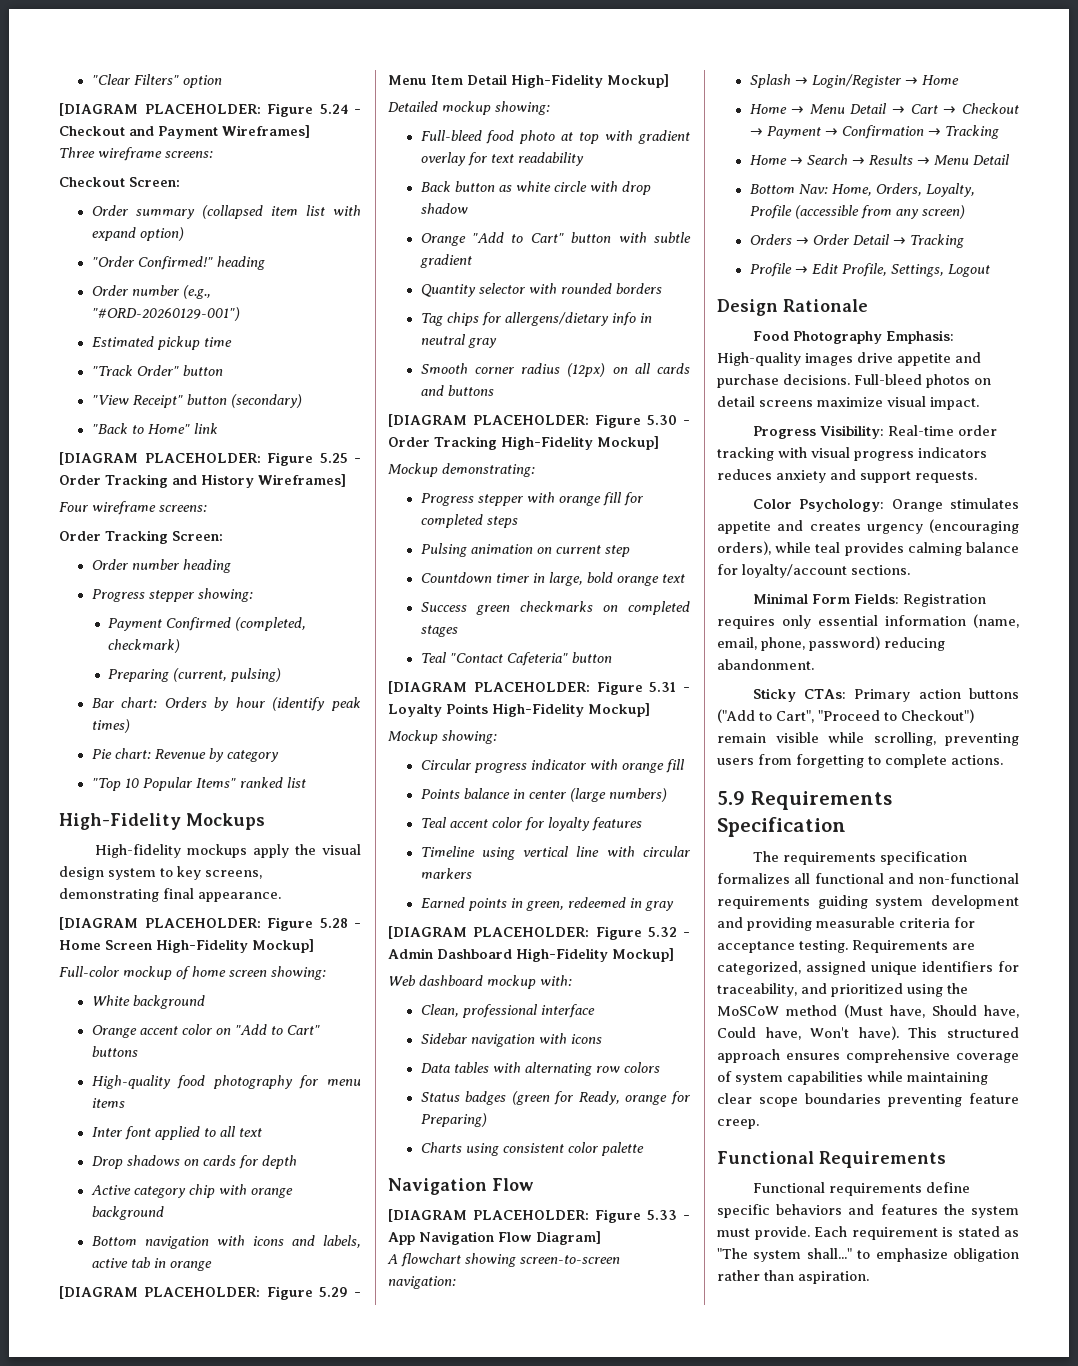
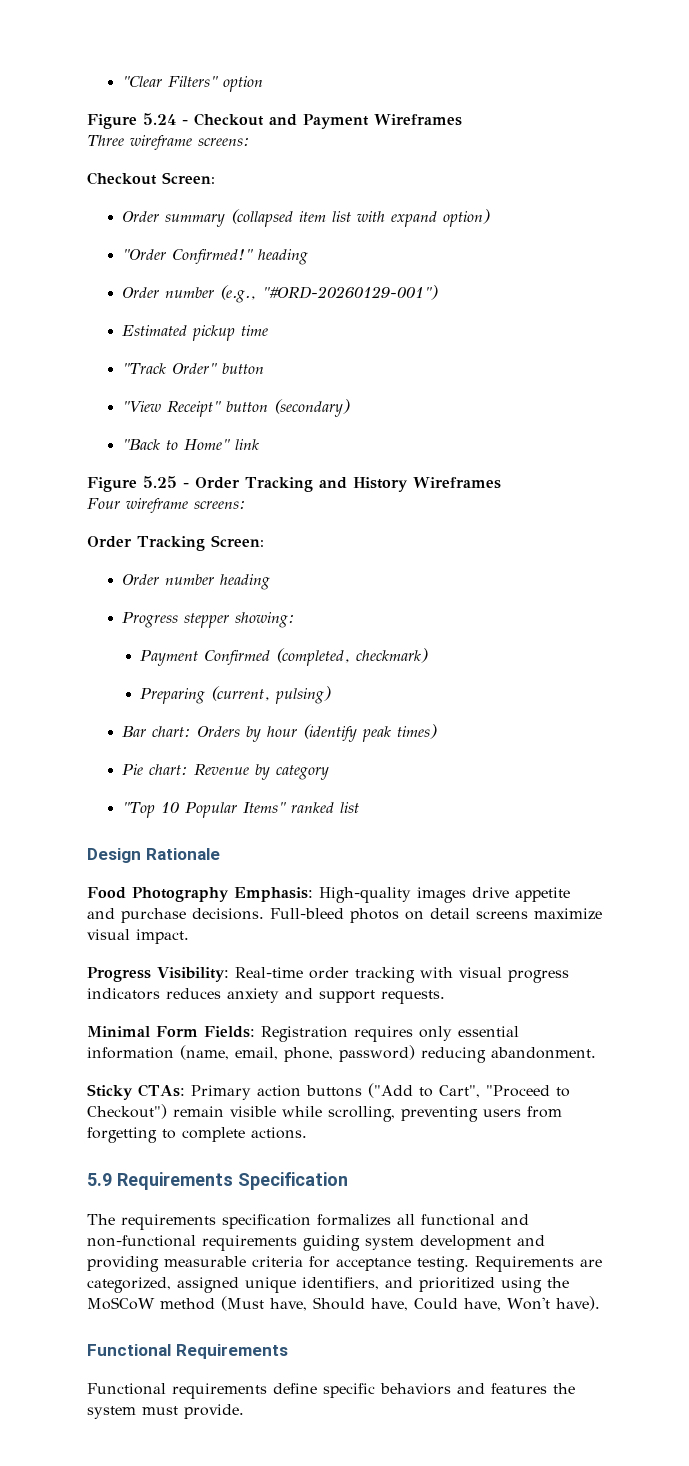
- [DIAGRAM PLACEHOLDER: Figure 5.24 - Checkout and Payment Wireframes]
+ Figure 5.24 - Checkout and Payment Wireframes
- [DIAGRAM PLACEHOLDER: Figure 5.25 - Order Tracking and History Wireframes]
+ Figure 5.25 - Order Tracking and History Wireframes
- High-Fidelity Mockups
- High-fidelity mockups apply the visual design system to key screens, demonstrating final appearance.
- [DIAGRAM PLACEHOLDER: Figure 5.28 - Home Screen High-Fidelity Mockup]
- Full-color mockup of home screen showing:
- White background
- Orange accent color on "Add to Cart" buttons
- High-quality food photography for menu items
- Inter font applied to all text
- Drop shadows on cards for depth
- Active category chip with orange background
- Bottom navigation with icons and labels, active tab in orange
- [DIAGRAM PLACEHOLDER: Figure 5.29 - Menu Item Detail High-Fidelity Mockup]
- Detailed mockup showing:
- Full-bleed food photo at top with gradient overlay for text readability
- Back button as white circle with drop shadow
- Orange "Add to Cart" button with subtle gradient
- Quantity selector with rounded borders
- Tag chips for allergens/dietary info in neutral gray
- Smooth corner radius (12px) on all cards and buttons
- [DIAGRAM PLACEHOLDER: Figure 5.30 - Order Tracking High-Fidelity Mockup]
- Mockup demonstrating:
- Progress stepper with orange fill for completed steps
- Pulsing animation on current step
- Countdown timer in large, bold orange text
- Success green checkmarks on completed stages
- Teal "Contact Cafeteria" button
- [DIAGRAM PLACEHOLDER: Figure 5.31 - Loyalty Points High-Fidelity Mockup]
- Mockup showing:
- Circular progress indicator with orange fill
- Points balance in center (large numbers)
- Teal accent color for loyalty features
- Timeline using vertical line with circular markers
- Earned points in green, redeemed in gray
- [DIAGRAM PLACEHOLDER: Figure 5.32 - Admin Dashboard High-Fidelity Mockup]
- Web dashboard mockup with:
- Clean, professional interface
- Sidebar navigation with icons
- Data tables with alternating row colors
- Status badges (green for Ready, orange for Preparing)
- Charts using consistent color palette
- Navigation Flow
- [DIAGRAM PLACEHOLDER: Figure 5.33 - App Navigation Flow Diagram]
- A flowchart showing screen-to-screen navigation:
- Splash → Login/Register → Home
- Home → Menu Detail → Cart → Checkout → Payment → Confirmation → Tracking
- Home → Search → Results → Menu Detail
- Bottom Nav: Home, Orders, Loyalty, Profile (accessible from any screen)
- Orders → Order Detail → Tracking
- Profile → Edit Profile, Settings, Logout
- Color Psychology: Orange stimulates appetite and creates urgency (encouraging orders), while teal provides calming balance for loyalty/account sections.
- Requirements are categorized, assigned unique identifiers for traceability, and prioritized using the MoSCoW method (Must have, Should have, Could have, Won't have). This structured approach ensures comprehensive coverage of system capabilities while maintaining clear scope boundaries preventing feature creep.
+ Requirements are categorized, assigned unique identifiers, and prioritized using the MoSCoW method (Must have, Should have, Could have, Won't have).
- Each requirement is stated as "The system shall..." to emphasize obligation rather than aspiration.

